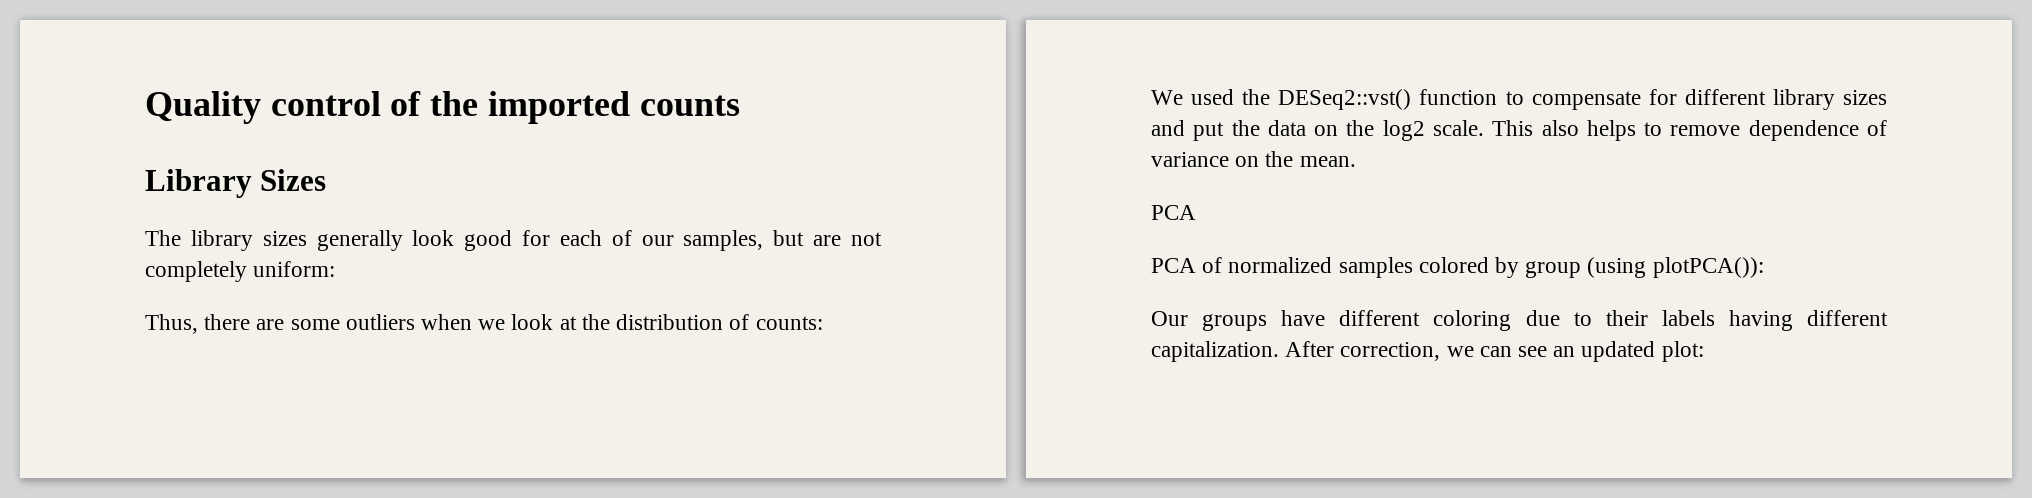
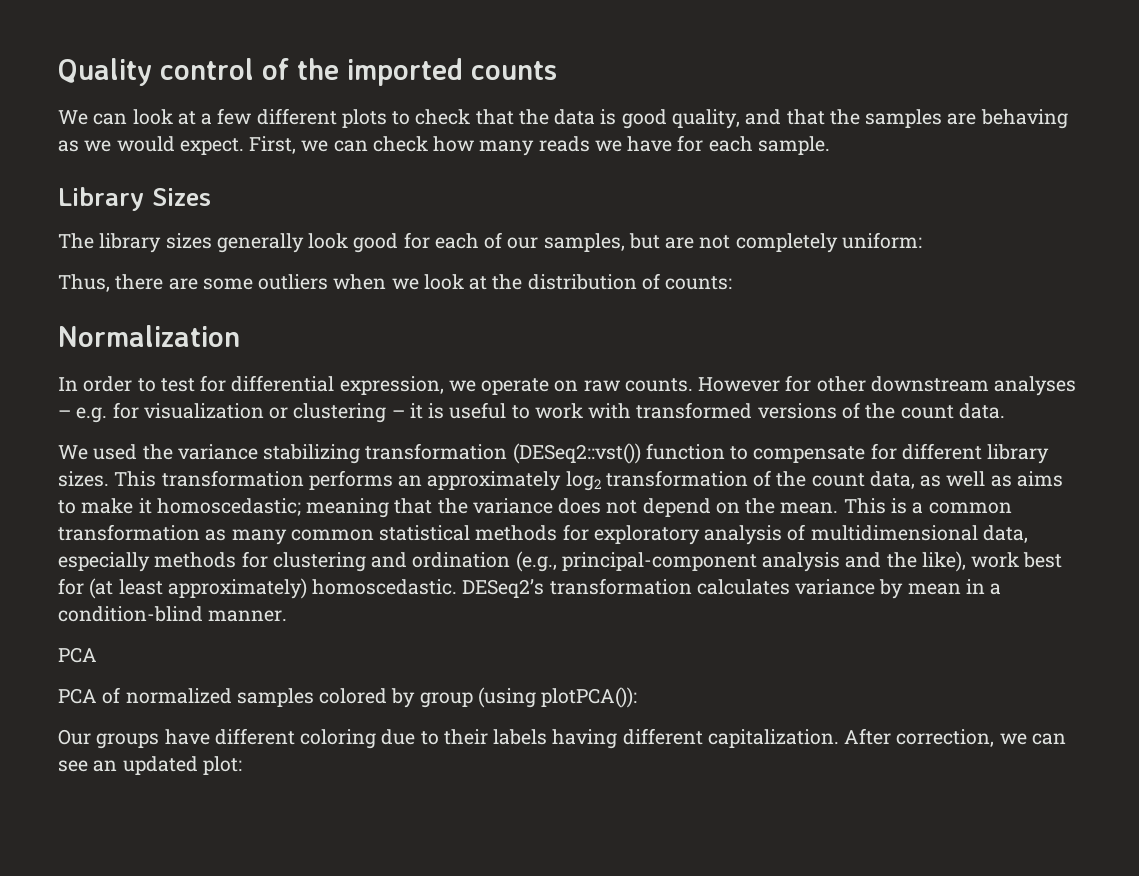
+ We can look at a few different plots to check that the data is good quality, and that the samples are behaving as we would expect. First, we can check how many reads we have for each sample.
+ Normalization
+ In order to test for differential expression, we operate on raw counts. However for other downstream analyses – e.g. for visualization or clustering – it is useful to work with transformed versions of the count data.
- We used the DESeq2::vst() function to compensate for different library sizes and put the data on the log2 scale. This also helps to remove dependence of variance on the mean.
+ We used the variance stabilizing transformation (DESeq2::vst()) function to compensate for different library sizes. This transformation performs an approximately log2 transformation of the count data, as well as aims to make it homoscedastic; meaning that the variance does not depend on the mean. This is a common transformation as many common statistical methods for exploratory analysis of multidimensional data, especially methods for clustering and ordination (e.g., principal-component analysis and the like), work best for (at least approximately) homoscedastic. DESeq2’s transformation calculates variance by mean in a condition-blind manner.

